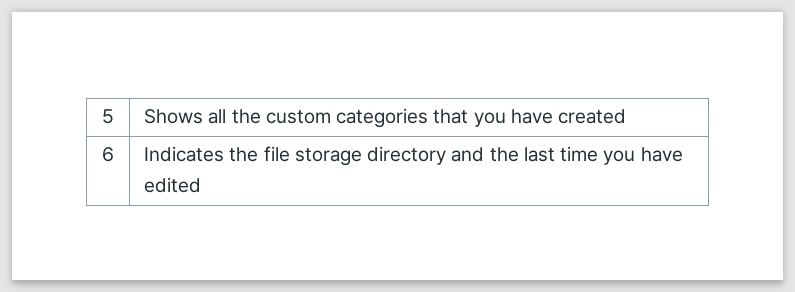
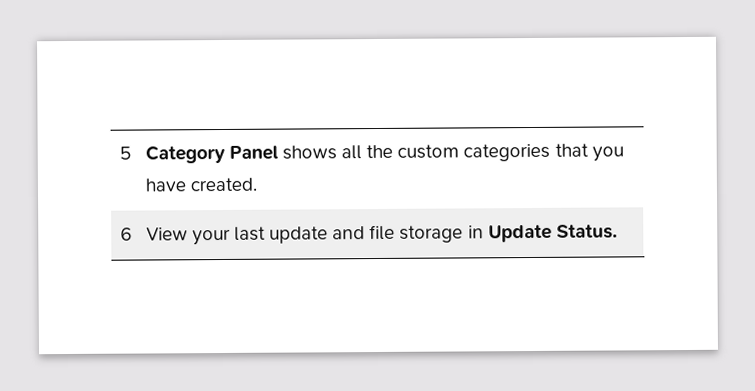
- 5 | Shows all the custom categories that you have created
+ 5 | Category Panel shows all the custom categories that you have created.
- 6 | Indicates the file storage directory and the last time you have edited
+ 6 | View your last update and file storage in Update Status.

